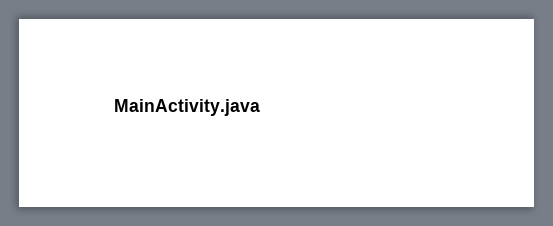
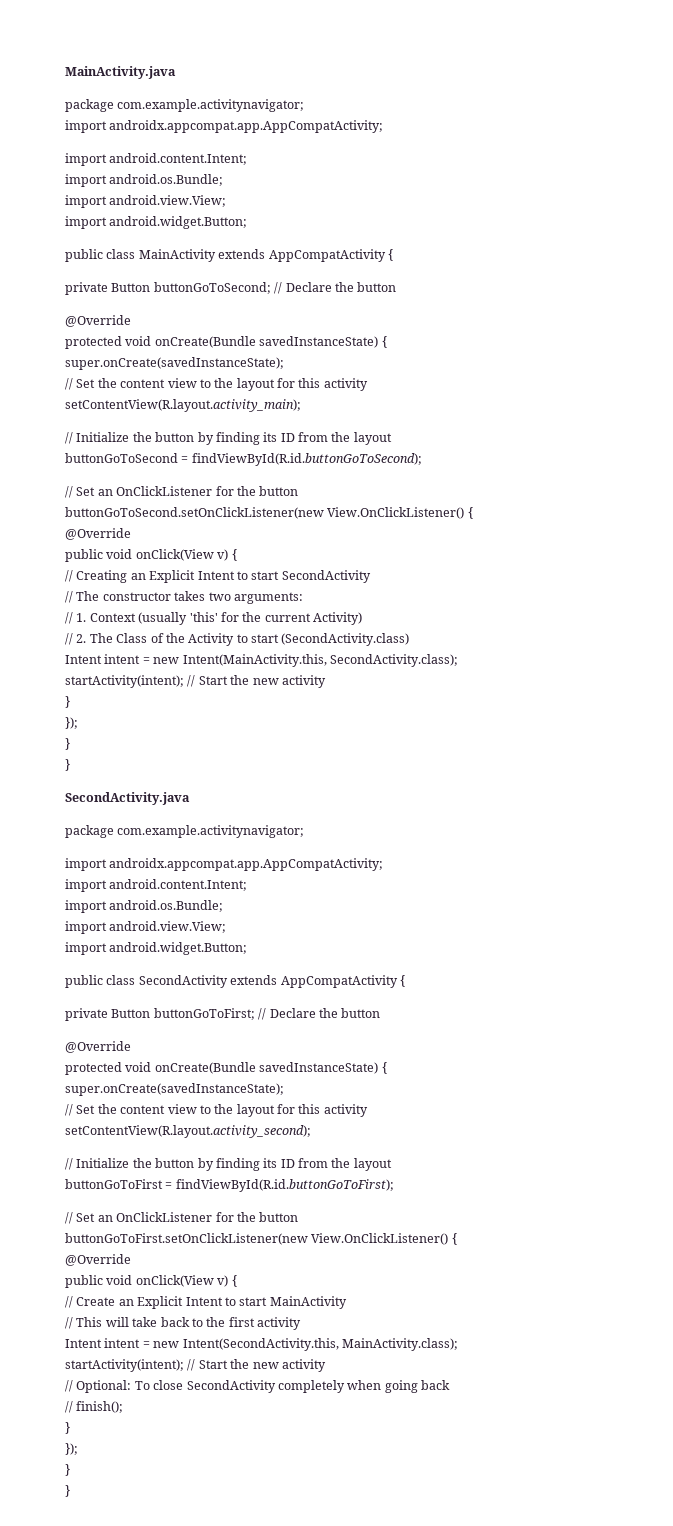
  MainActivity.java
+ package com.example.activitynavigator;
+ import androidx.appcompat.app.AppCompatActivity;
+ import android.content.Intent;
+ import android.os.Bundle;
+ import android.view.View;
+ import android.widget.Button;
+ public class MainActivity extends AppCompatActivity {
+ private Button buttonGoToSecond; // Declare the button
+ @Override
+ protected void onCreate(Bundle savedInstanceState) {
+ super.onCreate(savedInstanceState);
+ // Set the content view to the layout for this activity
+ setContentView(R.layout.activity_main);
+ // Initialize the button by finding its ID from the layout
+ buttonGoToSecond = findViewById(R.id.buttonGoToSecond);
+ // Set an OnClickListener for the button
+ buttonGoToSecond.setOnClickListener(new View.OnClickListener() {
+ @Override
+ public void onClick(View v) {
+ // Creating an Explicit Intent to start SecondActivity
+ // The constructor takes two arguments:
+ // 1. Context (usually 'this' for the current Activity)
+ // 2. The Class of the Activity to start (SecondActivity.class)
+ Intent intent = new Intent(MainActivity.this, SecondActivity.class);
+ startActivity(intent); // Start the new activity
+ }
+ });
+ }
+ }
+ SecondActivity.java
+ package com.example.activitynavigator;
+ import androidx.appcompat.app.AppCompatActivity;
+ import android.content.Intent;
+ import android.os.Bundle;
+ import android.view.View;
+ import android.widget.Button;
+ public class SecondActivity extends AppCompatActivity {
+ private Button buttonGoToFirst; // Declare the button
+ @Override
+ protected void onCreate(Bundle savedInstanceState) {
+ super.onCreate(savedInstanceState);
+ // Set the content view to the layout for this activity
+ setContentView(R.layout.activity_second);
+ // Initialize the button by finding its ID from the layout
+ buttonGoToFirst = findViewById(R.id.buttonGoToFirst);
+ // Set an OnClickListener for the button
+ buttonGoToFirst.setOnClickListener(new View.OnClickListener() {
+ @Override
+ public void onClick(View v) {
+ // Create an Explicit Intent to start MainActivity
+ // This will take back to the first activity
+ Intent intent = new Intent(SecondActivity.this, MainActivity.class);
+ startActivity(intent); // Start the new activity
+ // Optional: To close SecondActivity completely when going back
+ // finish();
+ }
+ });
+ }
+ }

